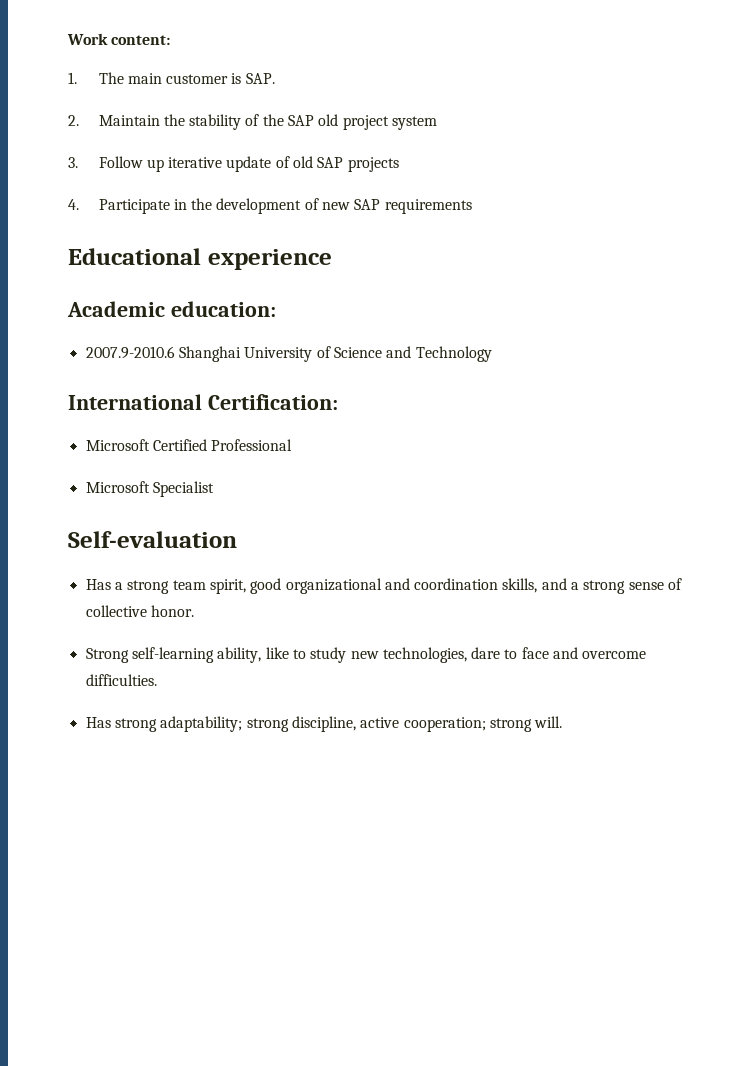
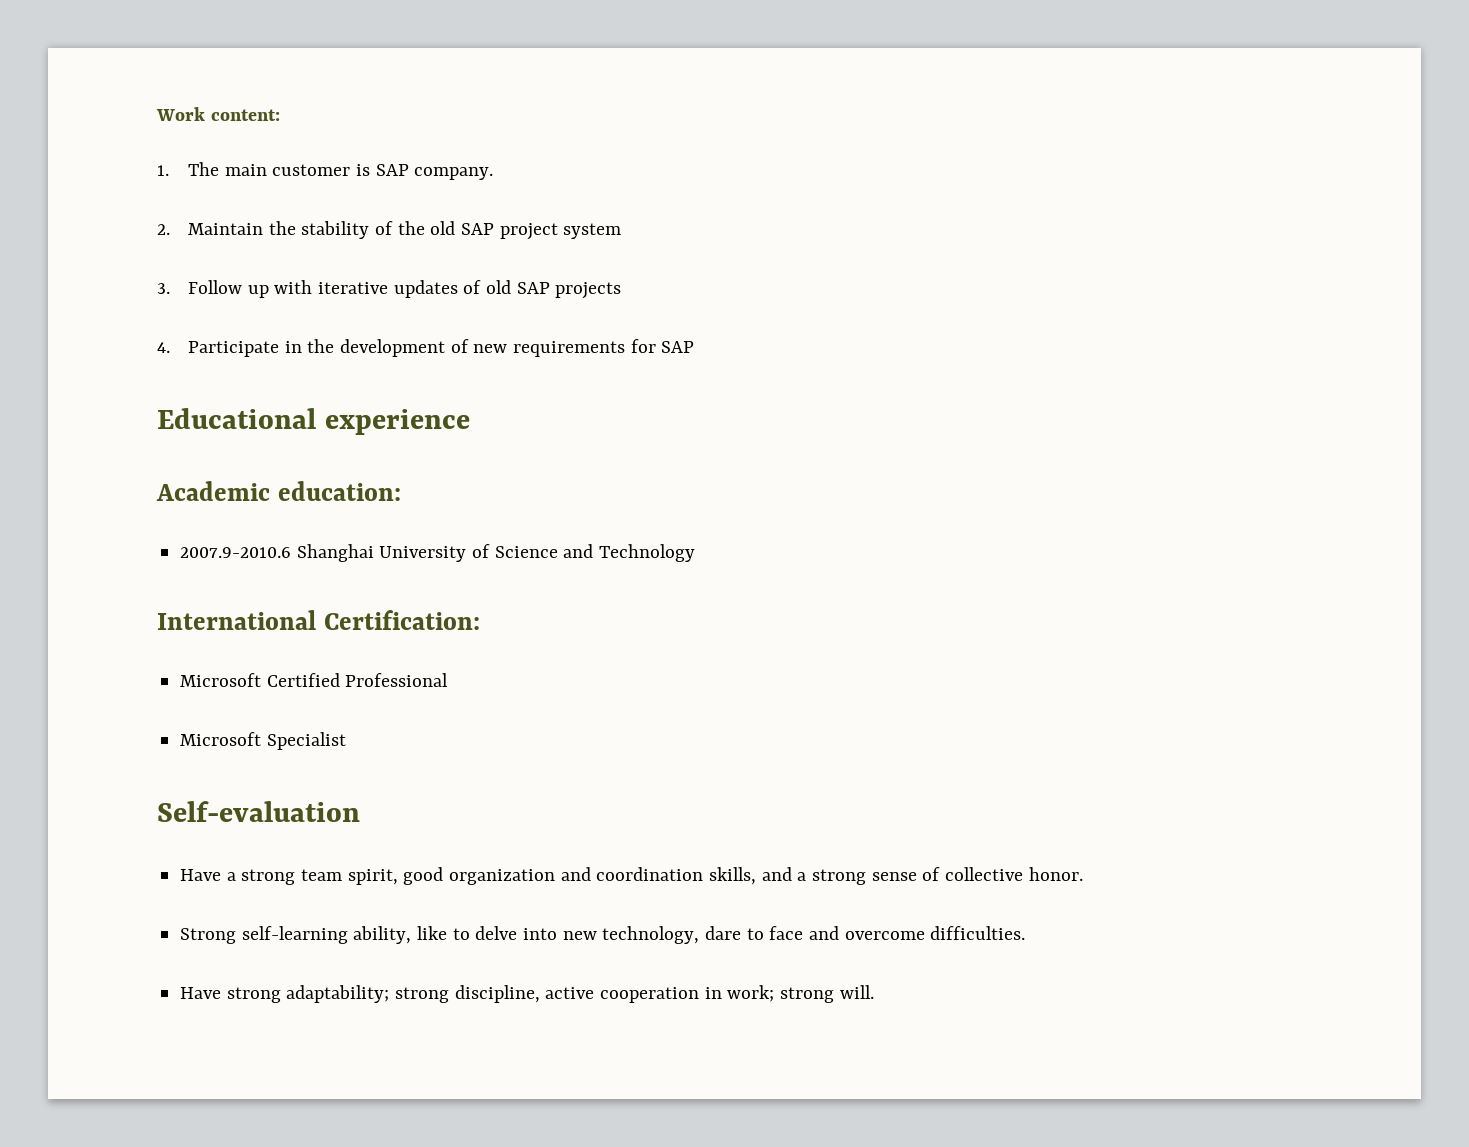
- 1. The main customer is SAP.
+ 1. The main customer is SAP company.
- 2. Maintain the stability of the SAP old project system
+ 2. Maintain the stability of the old SAP project system
- 3. Follow up iterative update of old SAP projects
+ 3. Follow up with iterative updates of old SAP projects
- 4. Participate in the development of new SAP requirements
+ 4. Participate in the development of new requirements for SAP
- Has a strong team spirit, good organizational and coordination skills, and a strong sense of collective honor.
+ Have a strong team spirit, good organization and coordination skills, and a strong sense of collective honor.
- Strong self-learning ability, like to study new technologies, dare to face and overcome difficulties.
+ Strong self-learning ability, like to delve into new technology, dare to face and overcome difficulties.
- Has strong adaptability; strong discipline, active cooperation; strong will.
+ Have strong adaptability; strong discipline, active cooperation in work; strong will.

